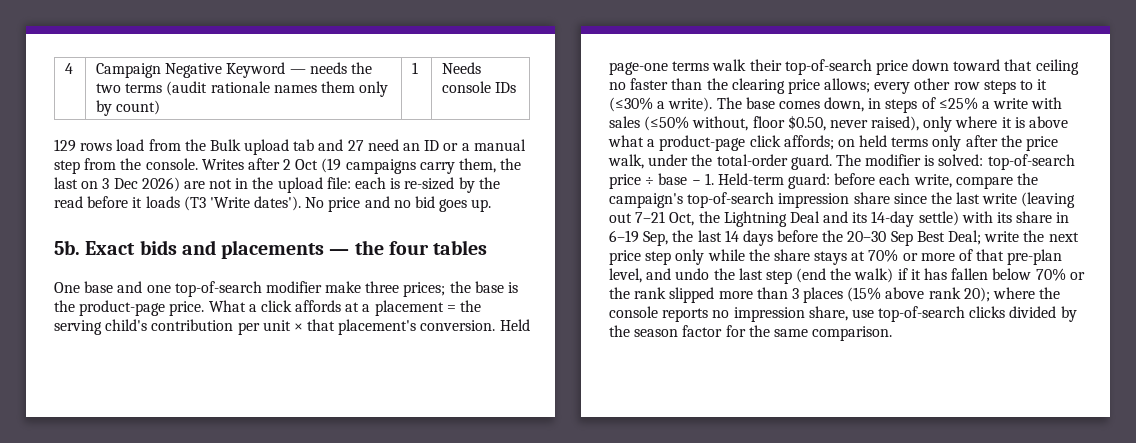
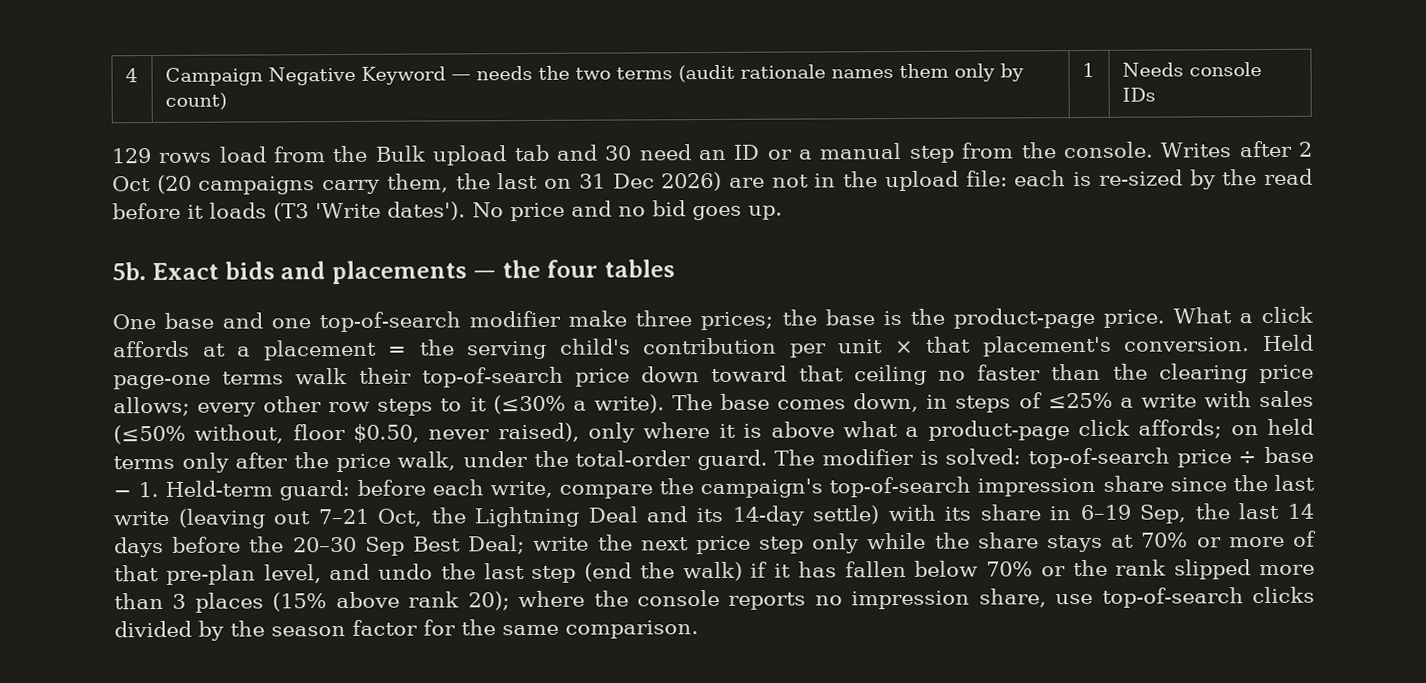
- 129 rows load from the Bulk upload tab and 27 need an ID or a manual step from the console.
+ 129 rows load from the Bulk upload tab and 30 need an ID or a manual step from the console.
- Writes after 2 Oct (19 campaigns carry them, the last on 3 Dec 2026) are not in the upload file: each is re-sized by the read before it loads (T3 'Write dates').
+ Writes after 2 Oct (20 campaigns carry them, the last on 31 Dec 2026) are not in the upload file: each is re-sized by the read before it loads (T3 'Write dates').

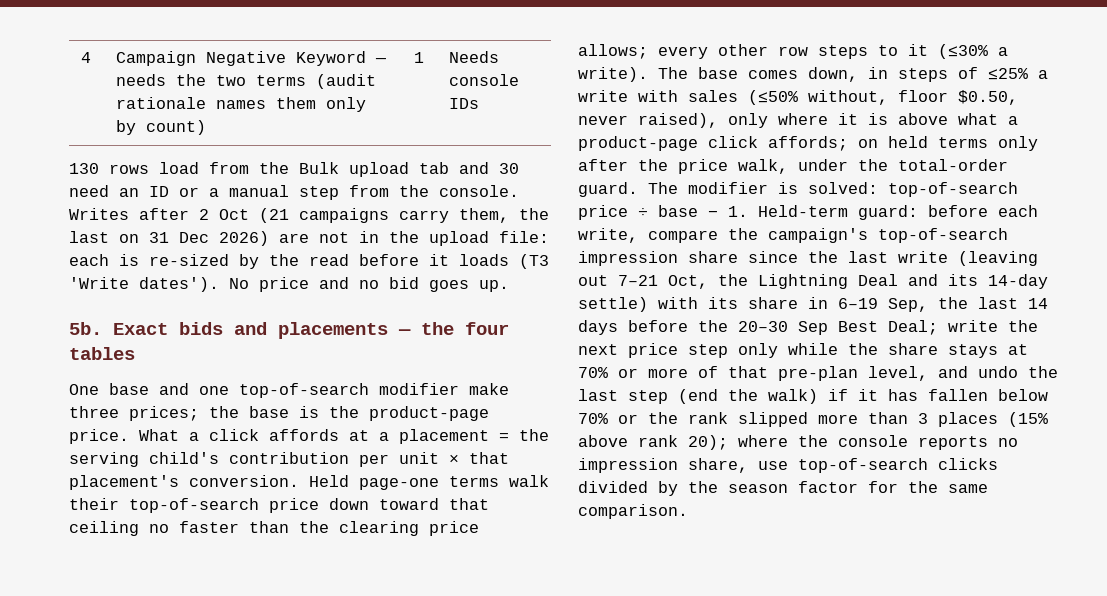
- 129 rows load from the Bulk upload tab and 30 need an ID or a manual step from the console.
+ 130 rows load from the Bulk upload tab and 30 need an ID or a manual step from the console.
- Writes after 2 Oct (20 campaigns carry them, the last on 31 Dec 2026) are not in the upload file: each is re-sized by the read before it loads (T3 'Write dates').
+ Writes after 2 Oct (21 campaigns carry them, the last on 31 Dec 2026) are not in the upload file: each is re-sized by the read before it loads (T3 'Write dates').

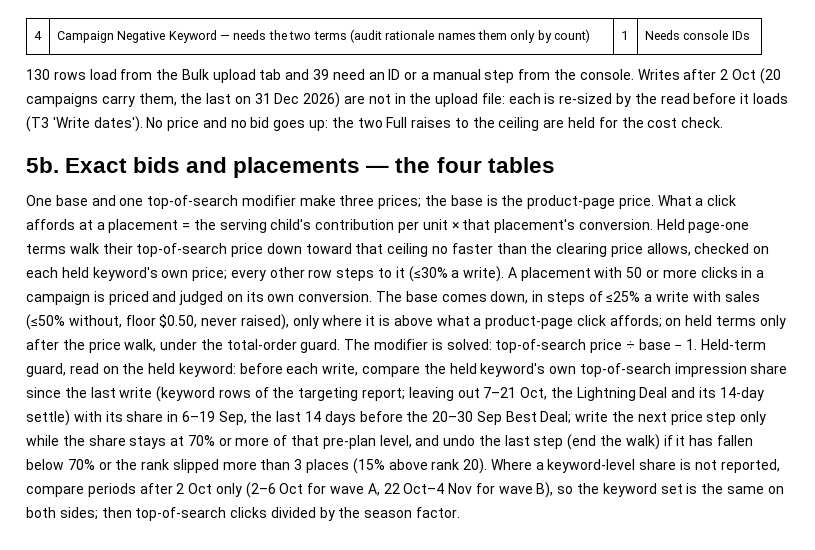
- 130 rows load from the Bulk upload tab and 30 need an ID or a manual step from the console.
+ 130 rows load from the Bulk upload tab and 39 need an ID or a manual step from the console.
- Writes after 2 Oct (21 campaigns carry them, the last on 31 Dec 2026) are not in the upload file: each is re-sized by the read before it loads (T3 'Write dates').
+ Writes after 2 Oct (20 campaigns carry them, the last on 31 Dec 2026) are not in the upload file: each is re-sized by the read before it loads (T3 'Write dates').
- No price and no bid goes up.
+ No price and no bid goes up: the two Full raises to the ceiling are held for the cost check.
- Held page-one terms walk their top-of-search price down toward that ceiling no faster than the clearing price allows; every other row steps to it (≤30% a write).
+ Held page-one terms walk their top-of-search price down toward that ceiling no faster than the clearing price allows, checked on each held keyword's own price; every other row steps to it (≤30% a write).
+ A placement with 50 or more clicks in a campaign is priced and judged on its own conversion.
- top-of-search price ÷ base − 1. Held-term guard:
+ top-of-search price ÷ base − 1. Held-term guard, read on the held keyword:
- before each write, compare the campaign's top-of-search impression share since the last write (leaving out 7–21 Oct, the Lightning Deal and its 14-day settle) with its share in 6–19 Sep, the last 14 days before the 20–30 Sep Best Deal;
+ before each write, compare the held keyword's own top-of-search impression share since the last write (keyword rows of the targeting report; leaving out 7–21 Oct, the Lightning Deal and its 14-day settle) with its share in 6–19 Sep, the last 14 days before the 20–30 Sep Best Deal;
- write the next price step only while the share stays at 70% or more of that pre-plan level, and undo the last step (end the walk) if it has fallen below 70% or the rank slipped more than 3 places (15% above rank 20); where the console reports no impression share, use top-of-search clicks divided by the season factor for the same comparison.
+ write the next price step only while the share stays at 70% or more of that pre-plan level, and undo the last step (end the walk) if it has fallen below 70% or the rank slipped more than 3 places (15% above rank 20). Where a keyword-level share is not reported, compare periods after 2 Oct only (2–6 Oct for wave A, 22 Oct–4 Nov for wave B), so the keyword set is the same on both sides; then top-of-search clicks divided by the season factor.

